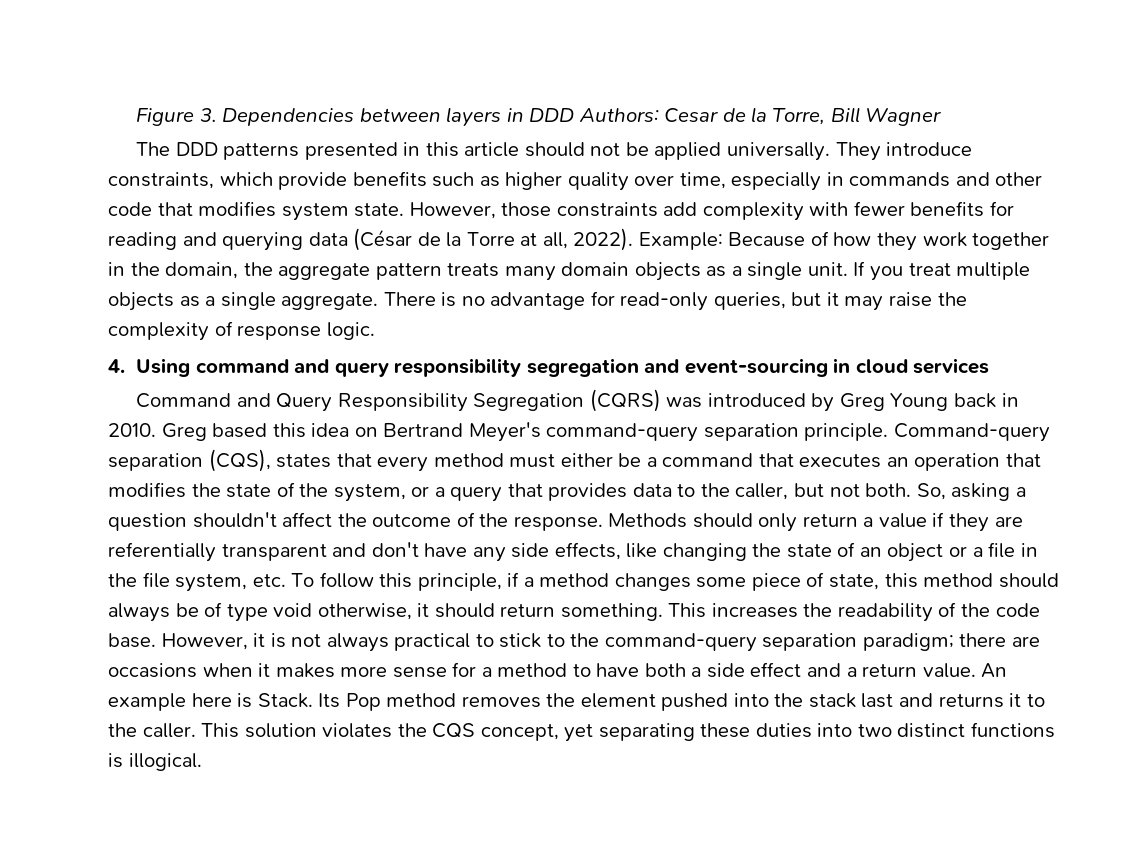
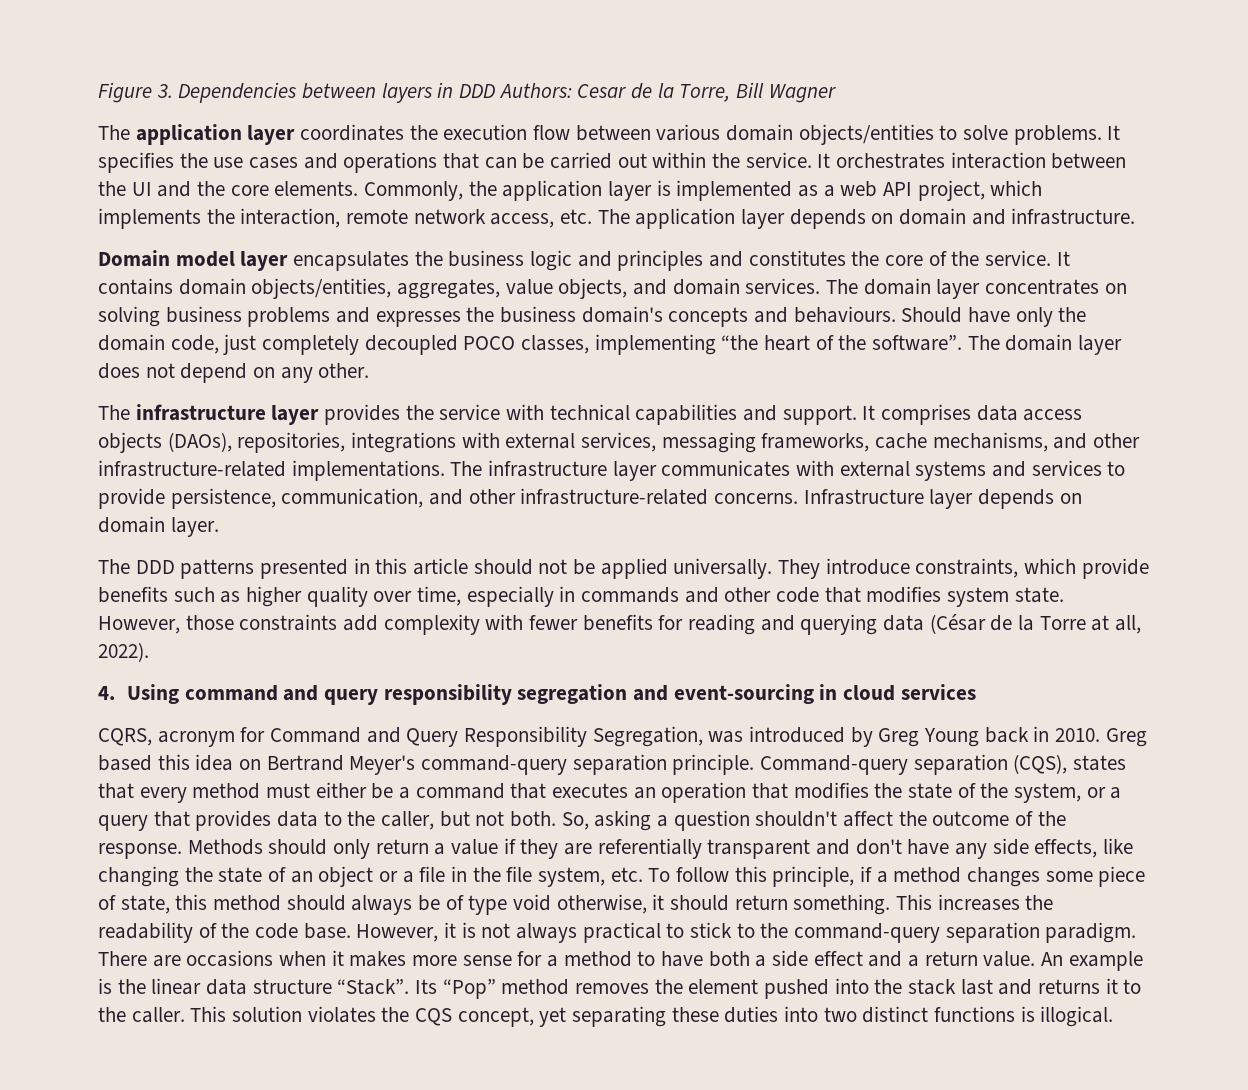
+ The application layer coordinates the execution flow between various domain objects/entities to solve problems. It specifies the use cases and operations that can be carried out within the service. It orchestrates interaction between the UI and the core elements. Commonly, the application layer is implemented as a web API project, which implements the interaction, remote network access, etc. The application layer depends on domain and infrastructure.
+ Domain model layer encapsulates the business logic and principles and constitutes the core of the service. It contains domain objects/entities, aggregates, value objects, and domain services. The domain layer concentrates on solving business problems and expresses the business domain's concepts and behaviours. Should have only the domain code, just completely decoupled POCO classes, implementing “the heart of the software”. The domain layer does not depend on any other.
+ The infrastructure layer provides the service with technical capabilities and support. It comprises data access objects (DAOs), repositories, integrations with external services, messaging frameworks, cache mechanisms, and other infrastructure-related implementations. The infrastructure layer communicates with external systems and services to provide persistence, communication, and other infrastructure-related concerns. Infrastructure layer depends on domain layer.
- Example: Because of how they work together in the domain, the aggregate pattern treats many domain objects as a single unit. If you treat multiple objects as a single aggregate. There is no advantage for read-only queries, but it may raise the complexity of response logic.
- Command and Query Responsibility Segregation (CQRS) was introduced by Greg Young back in 2010.
+ CQRS, acronym for Command and Query Responsibility Segregation, was introduced by Greg Young back in 2010.
- However, it is not always practical to stick to the command-query separation paradigm; there are occasions when it makes more sense for a method to have both a side effect and a return value.
+ However, it is not always practical to stick to the command-query separation paradigm. There are occasions when it makes more sense for a method to have both a side effect and a return value.
- An example here is Stack. Its Pop method removes the element pushed into the stack last and returns it to the caller.
+ An example is the linear data structure “Stack”. Its “Pop” method removes the element pushed into the stack last and returns it to the caller.

